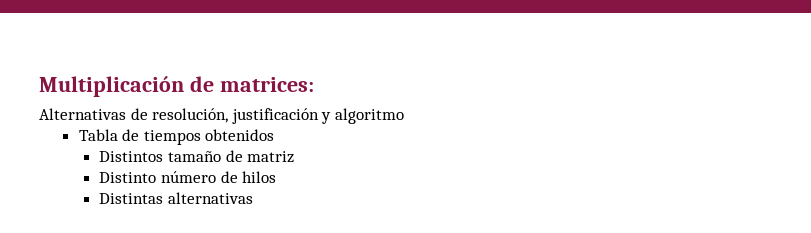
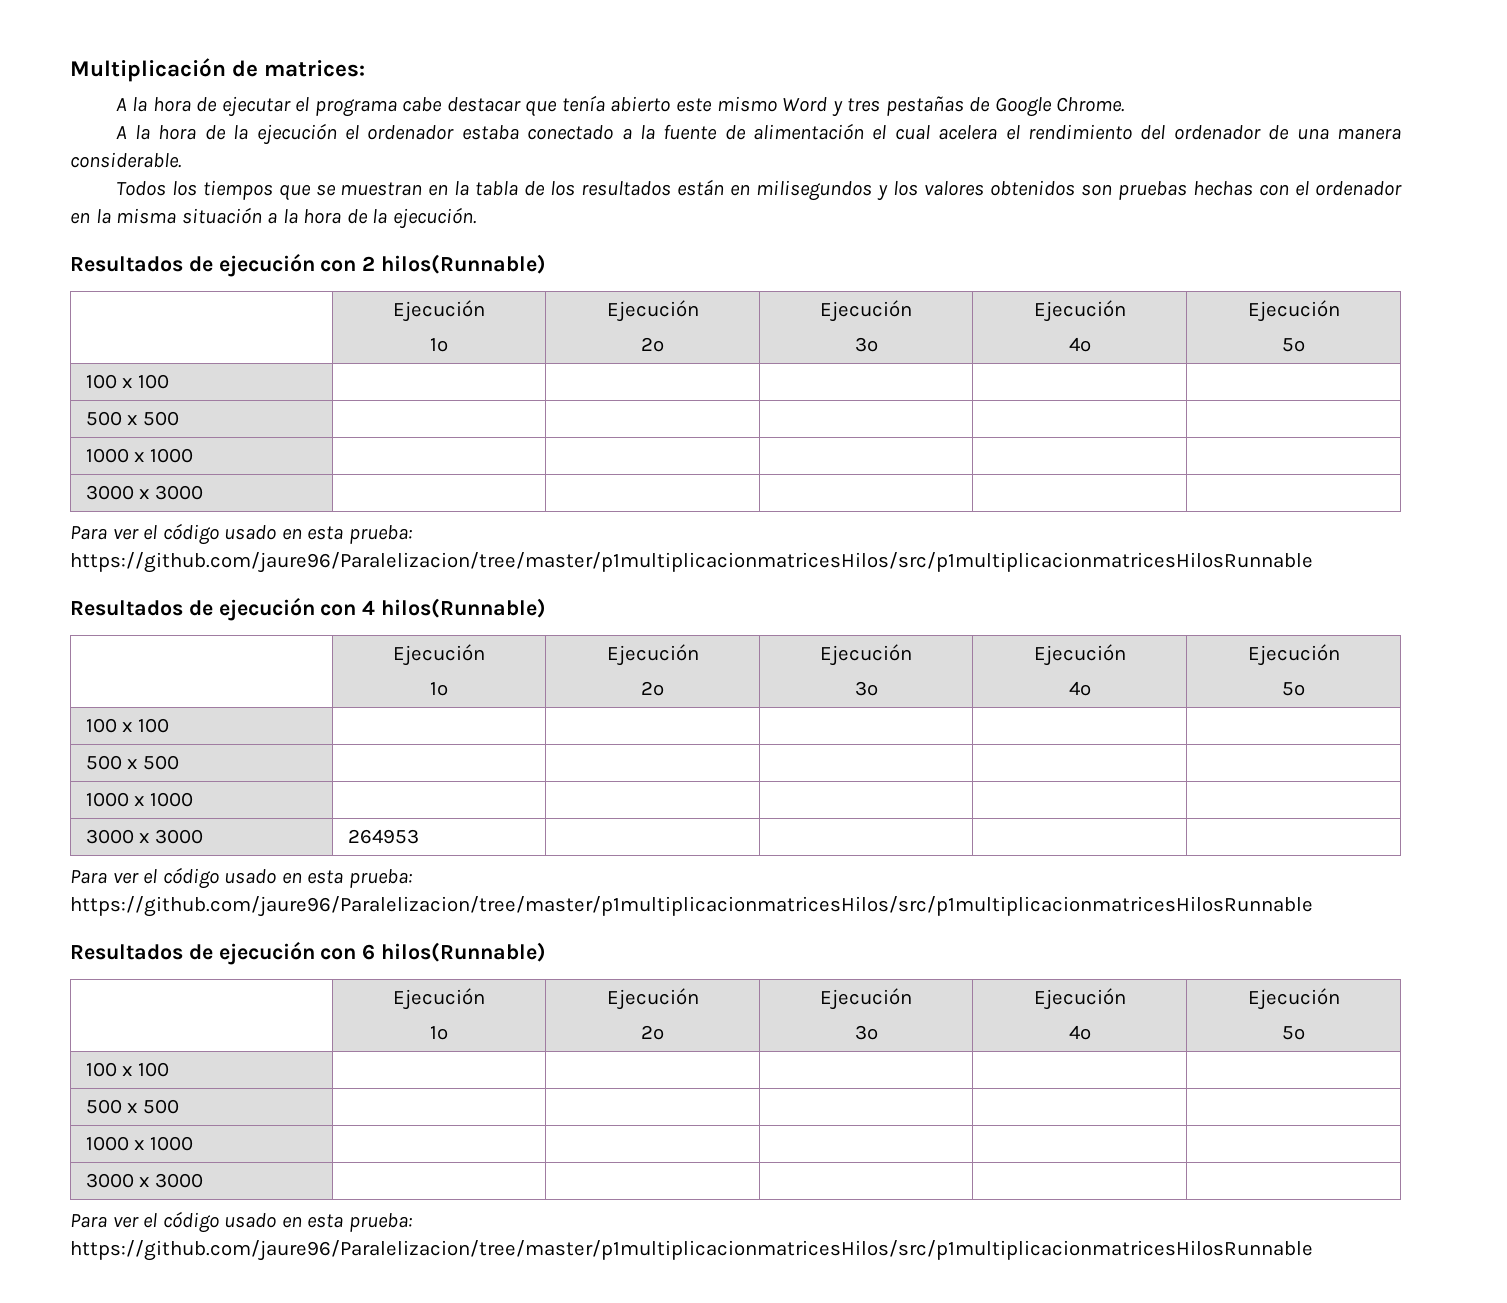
- Alternativas de resolución, justificación y algoritmo
- Tabla de tiempos obtenidos
- Distintos tamaño de matriz
- Distinto número de hilos
- Distintas alternativas
+ A la hora de ejecutar el programa cabe destacar que tenía abierto este mismo Word y tres pestañas de Google Chrome.
+ A la hora de la ejecución el ordenador estaba conectado a la fuente de alimentación el cual acelera el rendimiento del ordenador de una manera considerable.
+ Todos los tiempos que se muestran en la tabla de los resultados están en milisegundos y los valores obtenidos son pruebas hechas con el ordenador en la misma situación a la hora de la ejecución.
+ Resultados de ejecución con 2 hilos(Runnable)
+ | Ejecución
+ 1º | Ejecución
+ 2º | Ejecución
+ 3º | Ejecución
+ 4º | Ejecución
+ 5º
+ 100 x 100 | | | | |
+ 500 x 500 | | | | |
+ 1000 x 1000 | | | | |
+ 3000 x 3000 | | | | |
+ Para ver el código usado en esta prueba: https://github.com/jaure96/Paralelizacion/tree/master/p1multiplicacionmatricesHilos/src/p1multiplicacionmatricesHilosRunnable
+ Resultados de ejecución con 4 hilos(Runnable)
+ | Ejecución
+ 1º | Ejecución
+ 2º | Ejecución
+ 3º | Ejecución
+ 4º | Ejecución
+ 5º
+ 100 x 100 | | | | |
+ 500 x 500 | | | | |
+ 1000 x 1000 | | | | |
+ 3000 x 3000 | 264953 | | | |
+ Para ver el código usado en esta prueba: https://github.com/jaure96/Paralelizacion/tree/master/p1multiplicacionmatricesHilos/src/p1multiplicacionmatricesHilosRunnable
+ Resultados de ejecución con 6 hilos(Runnable)
+ | Ejecución
+ 1º | Ejecución
+ 2º | Ejecución
+ 3º | Ejecución
+ 4º | Ejecución
+ 5º
+ 100 x 100 | | | | |
+ 500 x 500 | | | | |
+ 1000 x 1000 | | | | |
+ 3000 x 3000 | | | | |
+ Para ver el código usado en esta prueba: https://github.com/jaure96/Paralelizacion/tree/master/p1multiplicacionmatricesHilos/src/p1multiplicacionmatricesHilosRunnable

